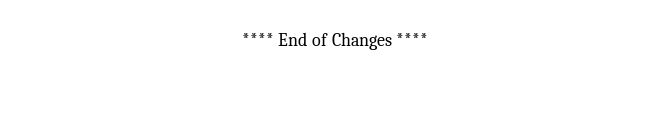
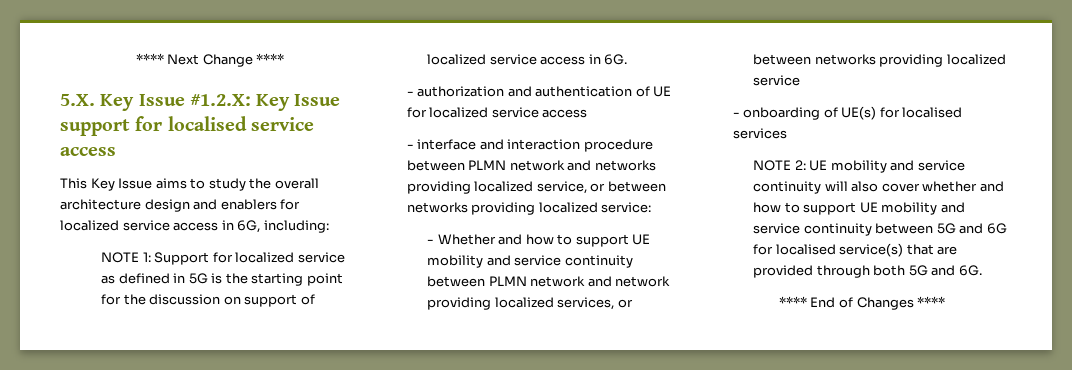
+ **** Next Change ****
+ 5.X. Key Issue #1.2.X: Key Issue support for localised service access
+ This Key Issue aims to study the overall architecture design and enablers for localized service access in 6G, including:
+ NOTE 1: Support for localized service as defined in 5G is the starting point for the discussion on support of localized service access in 6G.
+ - authorization and authentication of UE for localized service access
+ - interface and interaction procedure between PLMN network and networks providing localized service, or between networks providing localized service:
+ - Whether and how to support UE mobility and service continuity between PLMN network and network providing localized services, or between networks providing localized service
+ - onboarding of UE(s) for localised services
+ NOTE 2: UE mobility and service continuity will also cover whether and how to support UE mobility and service continuity between 5G and 6G for localised service(s) that are provided through both 5G and 6G.

